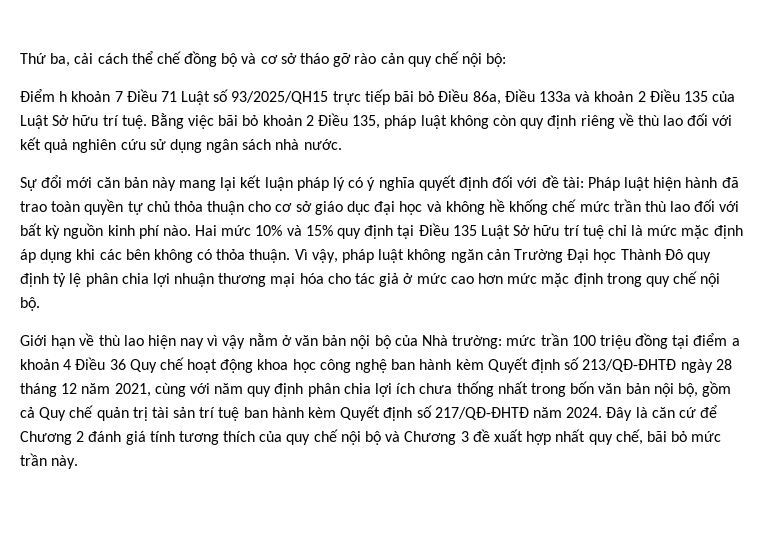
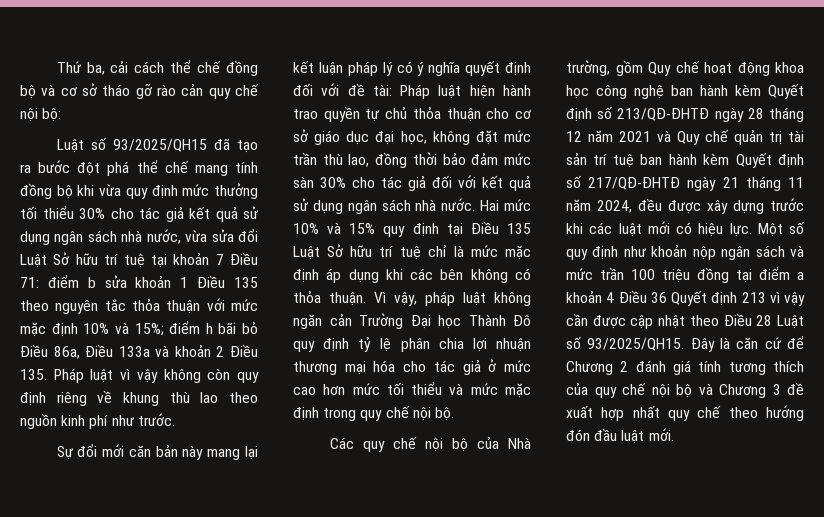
- Điểm h khoản 7 Điều 71 Luật số 93/2025/QH15 trực tiếp bãi bỏ Điều 86a, Điều 133a và khoản 2 Điều 135 của Luật Sở hữu trí tuệ. Bằng việc bãi bỏ khoản 2 Điều 135, pháp luật không còn quy định riêng về thù lao đối với kết quả nghiên cứu sử dụng ngân sách nhà nước.
+ Luật số 93/2025/QH15 đã tạo ra bước đột phá thể chế mang tính đồng bộ khi vừa quy định mức thưởng tối thiểu 30% cho tác giả kết quả sử dụng ngân sách nhà nước, vừa sửa đổi Luật Sở hữu trí tuệ tại khoản 7 Điều 71: điểm b sửa khoản 1 Điều 135 theo nguyên tắc thỏa thuận với mức mặc định 10% và 15%; điểm h bãi bỏ Điều 86a, Điều 133a và khoản 2 Điều 135. Pháp luật vì vậy không còn quy định riêng về khung thù lao theo nguồn kinh phí như trước.
- Sự đổi mới căn bản này mang lại kết luận pháp lý có ý nghĩa quyết định đối với đề tài: Pháp luật hiện hành đã trao toàn quyền tự chủ thỏa thuận cho cơ sở giáo dục đại học và không hề khống chế mức trần thù lao đối với bất kỳ nguồn kinh phí nào.
+ Sự đổi mới căn bản này mang lại kết luận pháp lý có ý nghĩa quyết định đối với đề tài: Pháp luật hiện hành trao quyền tự chủ thỏa thuận cho cơ sở giáo dục đại học, không đặt mức trần thù lao, đồng thời bảo đảm mức sàn 30% cho tác giả đối với kết quả sử dụng ngân sách nhà nước.
- Vì vậy, pháp luật không ngăn cản Trường Đại học Thành Đô quy định tỷ lệ phân chia lợi nhuận thương mại hóa cho tác giả ở mức cao hơn mức mặc định trong quy chế nội bộ.
+ Vì vậy, pháp luật không ngăn cản Trường Đại học Thành Đô quy định tỷ lệ phân chia lợi nhuận thương mại hóa cho tác giả ở mức cao hơn mức tối thiểu và mức mặc định trong quy chế nội bộ.
- Giới hạn về thù lao hiện nay vì vậy nằm ở văn bản nội bộ của Nhà trường: mức trần 100 triệu đồng tại điểm a khoản 4 Điều 36 Quy chế hoạt động khoa học công nghệ ban hành kèm Quyết định số 213/QĐ-ĐHTĐ ngày 28 tháng 12 năm 2021, cùng với năm quy định phân chia lợi ích chưa thống nhất trong bốn văn bản nội bộ, gồm cả Quy chế quản trị tài sản trí tuệ ban hành kèm Quyết định số 217/QĐ-ĐHTĐ năm 2024.
+ Các quy chế nội bộ của Nhà trường, gồm Quy chế hoạt động khoa học công nghệ ban hành kèm Quyết định số 213/QĐ-ĐHTĐ ngày 28 tháng 12 năm 2021 và Quy chế quản trị tài sản trí tuệ ban hành kèm Quyết định số 217/QĐ-ĐHTĐ ngày 21 tháng 11 năm 2024, đều được xây dựng trước khi các luật mới có hiệu lực. Một số quy định như khoản nộp ngân sách và mức trần 100 triệu đồng tại điểm a khoản 4 Điều 36 Quyết định 213 vì vậy cần được cập nhật theo Điều 28 Luật số 93/2025/QH15.
- Đây là căn cứ để Chương 2 đánh giá tính tương thích của quy chế nội bộ và Chương 3 đề xuất hợp nhất quy chế, bãi bỏ mức trần này.
+ Đây là căn cứ để Chương 2 đánh giá tính tương thích của quy chế nội bộ và Chương 3 đề xuất hợp nhất quy chế theo hướng đón đầu luật mới.

